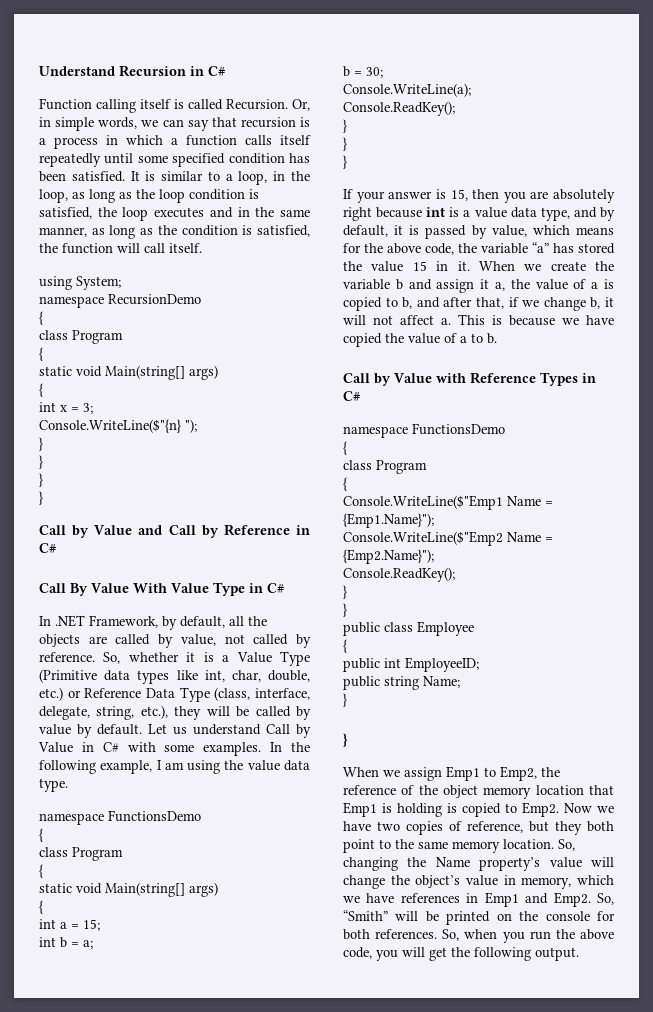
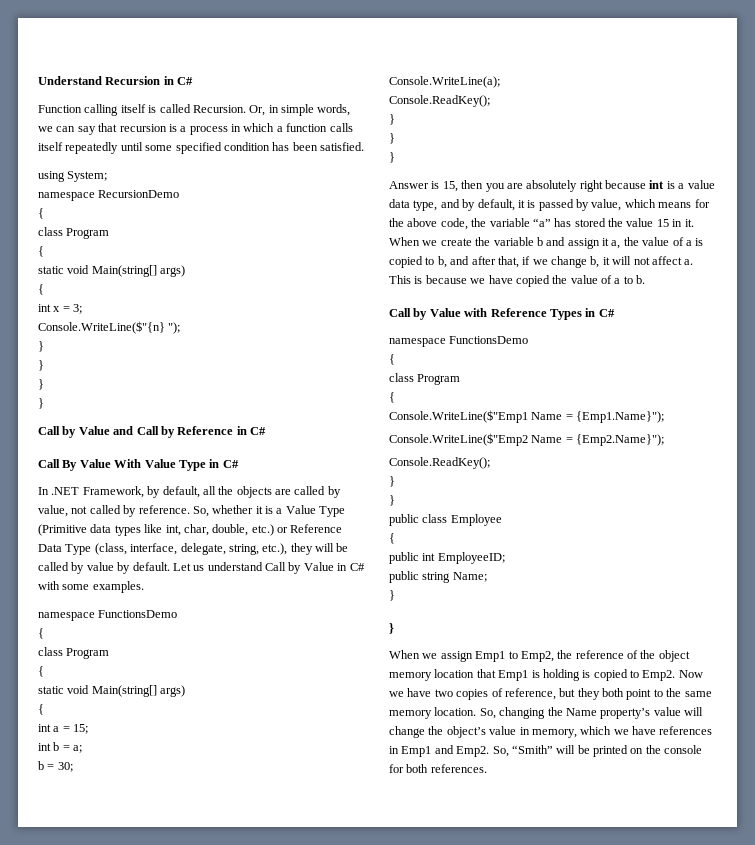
- It is similar to a loop, in the loop, as long as the loop condition is satisfied, the loop executes and in the same manner, as long as the condition is satisfied, the function will call itself.
- In the following example, I am using the value data type.
- If your answer is 15, then you are absolutely right because int is a value data type, and by default, it is passed by value, which means for the above code, the variable “a” has stored the value 15 in it.
+ Answer is 15, then you are absolutely right because int is a value data type, and by default, it is passed by value, which means for the above code, the variable “a” has stored the value 15 in it.
- So, when you run the above code, you will get the following output.

